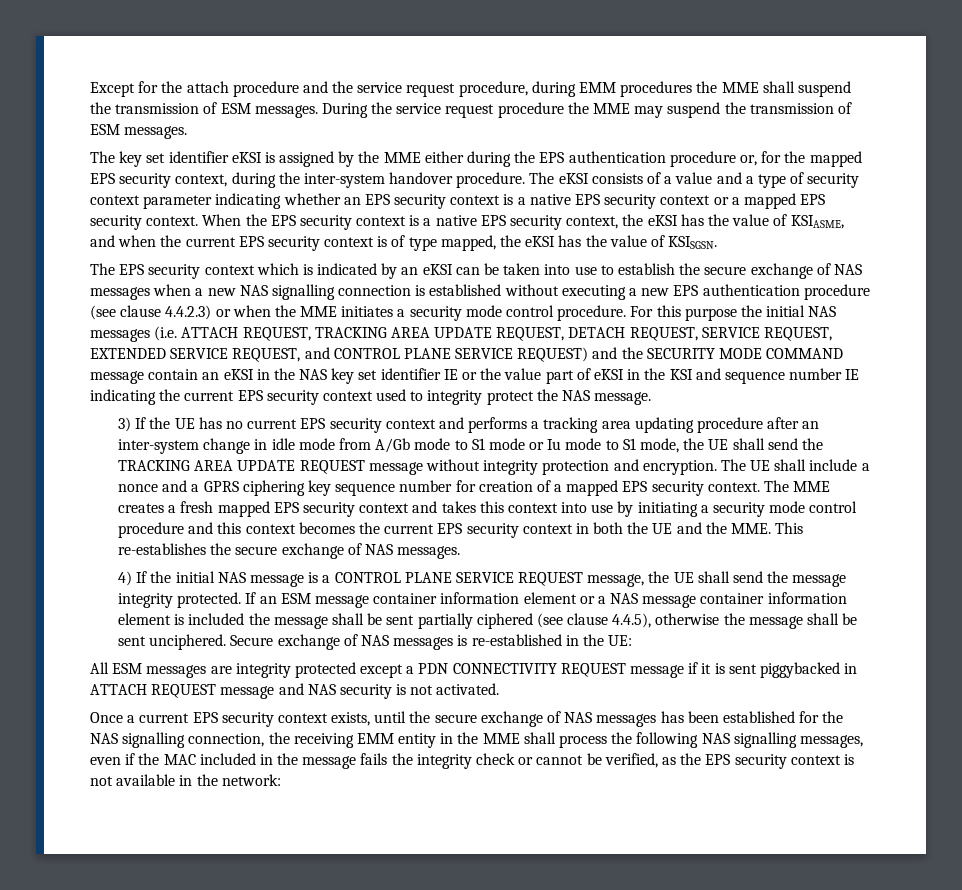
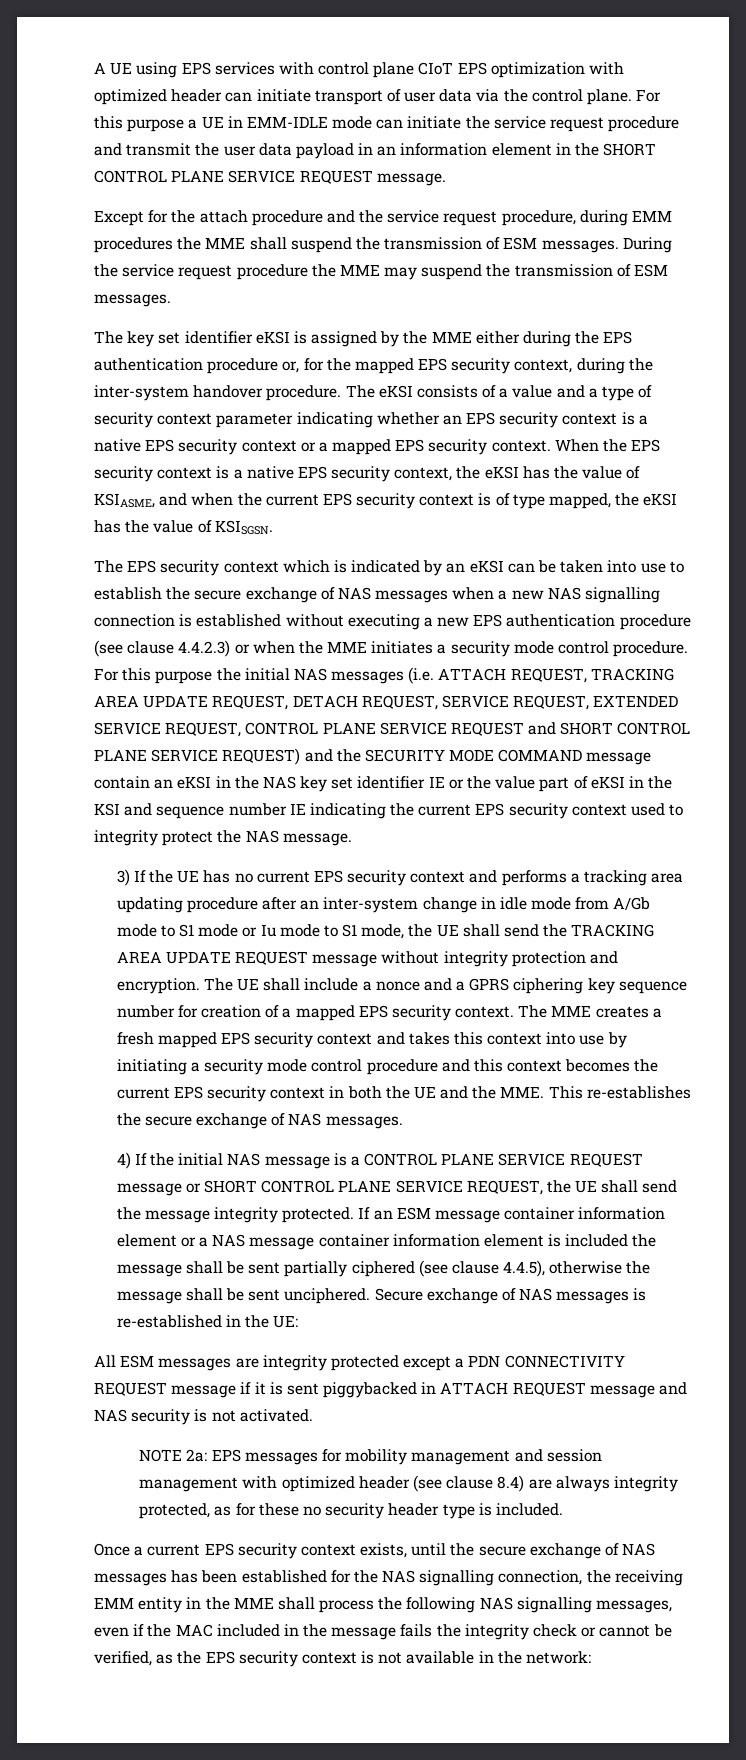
+ A UE using EPS services with control plane CIoT EPS optimization with optimized header can initiate transport of user data via the control plane. For this purpose a UE in EMM-IDLE mode can initiate the service request procedure and transmit the user data payload in an information element in the SHORT CONTROL PLANE SERVICE REQUEST message.
- For this purpose the initial NAS messages (i.e. ATTACH REQUEST, TRACKING AREA UPDATE REQUEST, DETACH REQUEST, SERVICE REQUEST, EXTENDED SERVICE REQUEST, and CONTROL PLANE SERVICE REQUEST) and the SECURITY MODE COMMAND message contain an eKSI in the NAS key set identifier IE or the value part of eKSI in the KSI and sequence number IE indicating the current EPS security context used to integrity protect the NAS message.
+ For this purpose the initial NAS messages (i.e. ATTACH REQUEST, TRACKING AREA UPDATE REQUEST, DETACH REQUEST, SERVICE REQUEST, EXTENDED SERVICE REQUEST, CONTROL PLANE SERVICE REQUEST and SHORT CONTROL PLANE SERVICE REQUEST) and the SECURITY MODE COMMAND message contain an eKSI in the NAS key set identifier IE or the value part of eKSI in the KSI and sequence number IE indicating the current EPS security context used to integrity protect the NAS message.
- 4) If the initial NAS message is a CONTROL PLANE SERVICE REQUEST message, the UE shall send the message integrity protected.
+ 4) If the initial NAS message is a CONTROL PLANE SERVICE REQUEST message or SHORT CONTROL PLANE SERVICE REQUEST, the UE shall send the message integrity protected.
+ NOTE 2a: EPS messages for mobility management and session management with optimized header (see clause 8.4) are always integrity protected, as for these no security header type is included.

